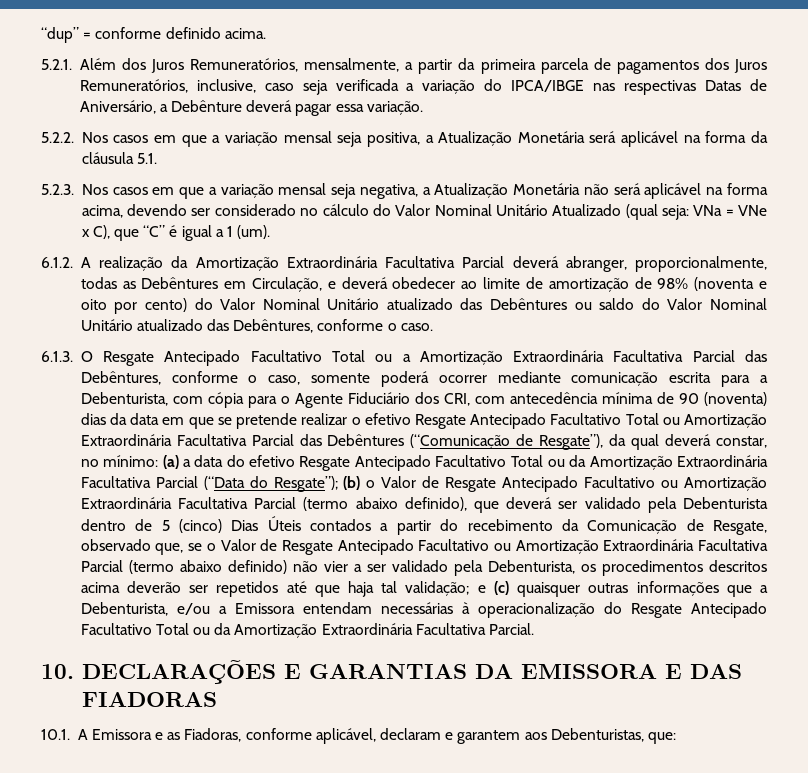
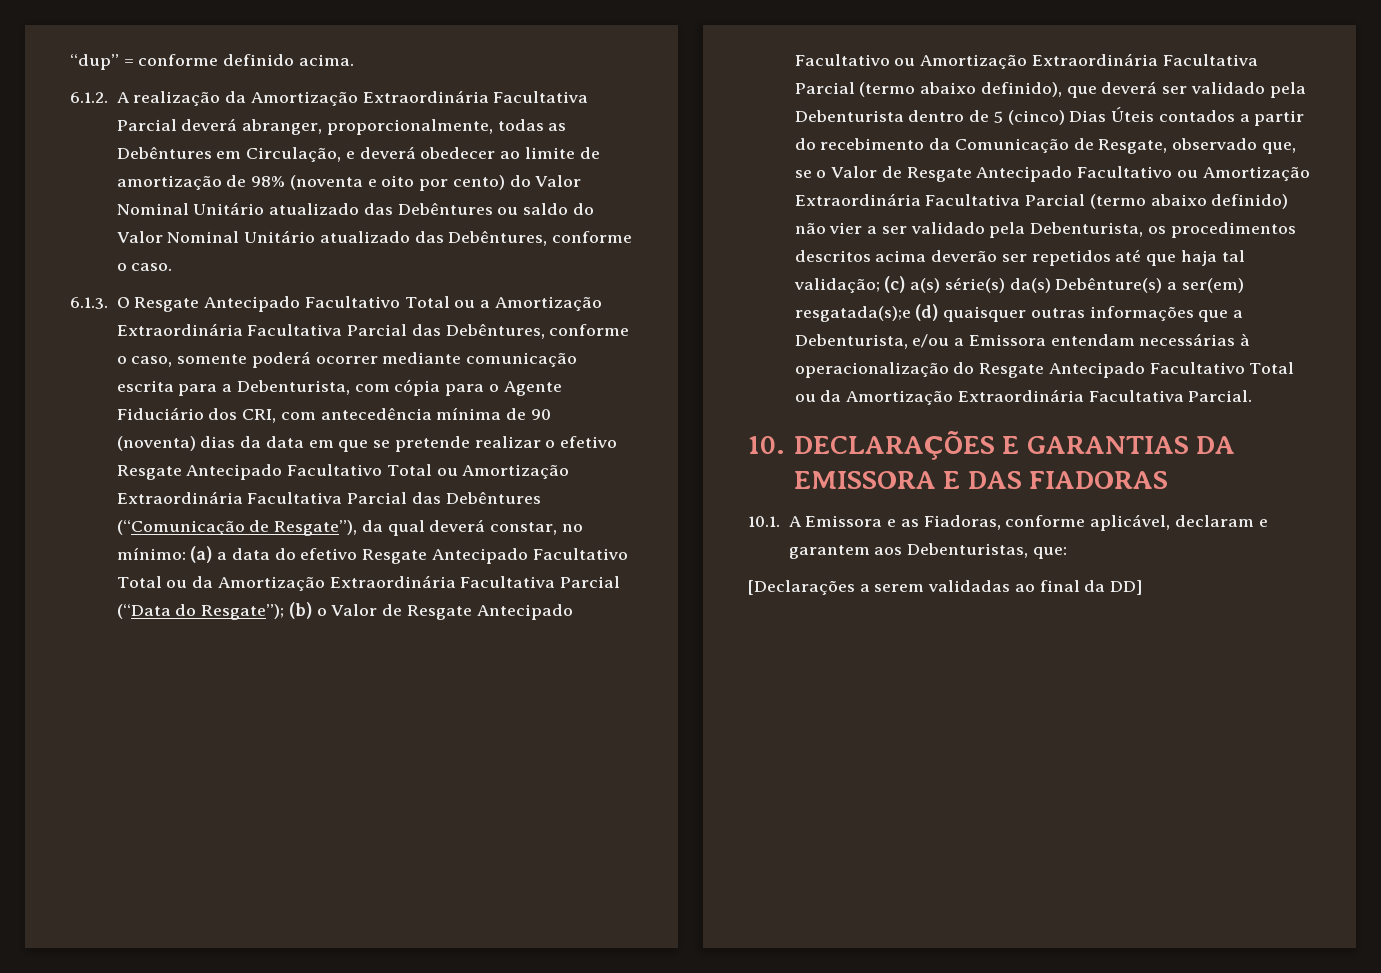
- 5.2.1. Além dos Juros Remuneratórios, mensalmente, a partir da primeira parcela de pagamentos dos Juros Remuneratórios, inclusive, caso seja verificada a variação do IPCA/IBGE nas respectivas Datas de Aniversário, a Debênture deverá pagar essa variação.
- 5.2.2. Nos casos em que a variação mensal seja positiva, a Atualização Monetária será aplicável na forma da cláusula 5.1.
- 5.2.3. Nos casos em que a variação mensal seja negativa, a Atualização Monetária não será aplicável na forma acima, devendo ser considerado no cálculo do Valor Nominal Unitário Atualizado (qual seja: VNa = VNe x C), que “C” é igual a 1 (um).
- e (c) quaisquer outras informações que a Debenturista, e/ou a Emissora entendam necessárias à operacionalização do Resgate Antecipado Facultativo Total ou da Amortização Extraordinária Facultativa Parcial.
+ (c) a(s) série(s) da(s) Debênture(s) a ser(em) resgatada(s);e (d) quaisquer outras informações que a Debenturista, e/ou a Emissora entendam necessárias à operacionalização do Resgate Antecipado Facultativo Total ou da Amortização Extraordinária Facultativa Parcial.
+ [Declarações a serem validadas ao final da DD]

